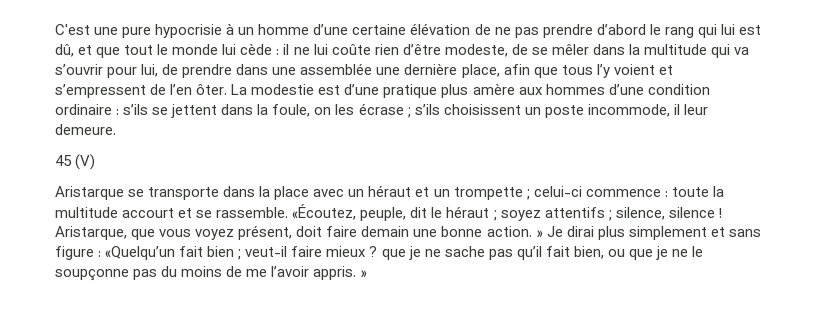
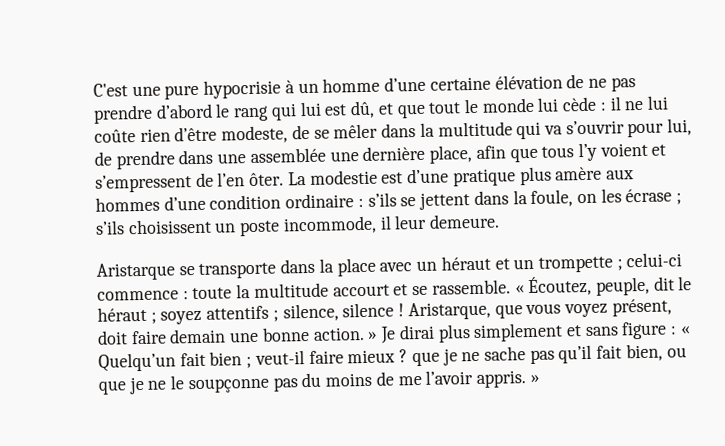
- 45 (V)
- «Écoutez, peuple, dit le héraut ; soyez attentifs ; silence, silence !
+ « Écoutez, peuple, dit le héraut ; soyez attentifs ; silence, silence !
- Aristarque, que vous voyez présent, doit faire demain une bonne action. » Je dirai plus simplement et sans figure : «Quelqu’un fait bien ; veut-il faire mieux ? que je ne sache pas qu’il fait bien, ou que je ne le soupçonne pas du moins de me l’avoir appris. »
+ Aristarque, que vous voyez présent, doit faire demain une bonne action. » Je dirai plus simplement et sans figure : « Quelqu’un fait bien ; veut-il faire mieux ? que je ne sache pas qu’il fait bien, ou que je ne le soupçonne pas du moins de me l’avoir appris. »

